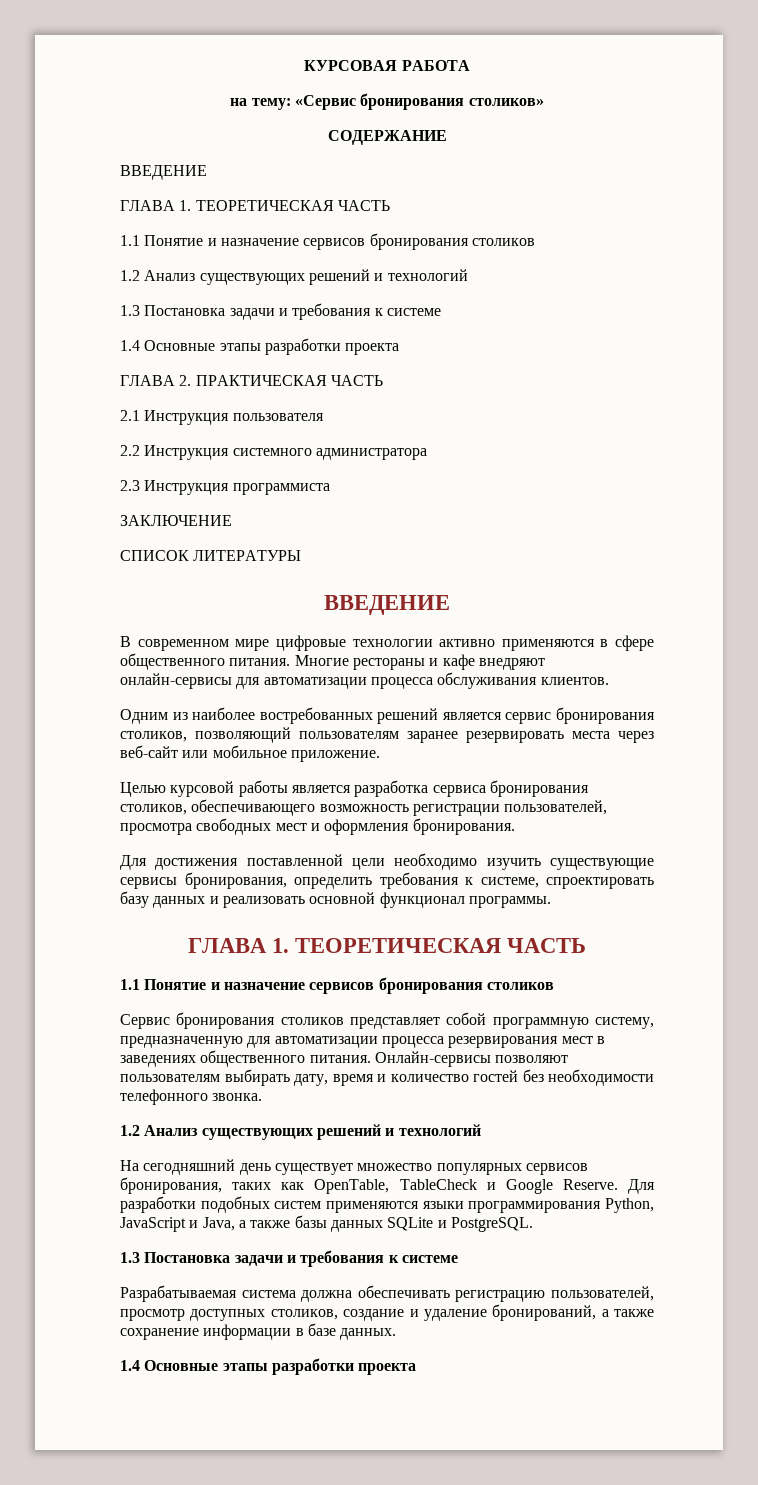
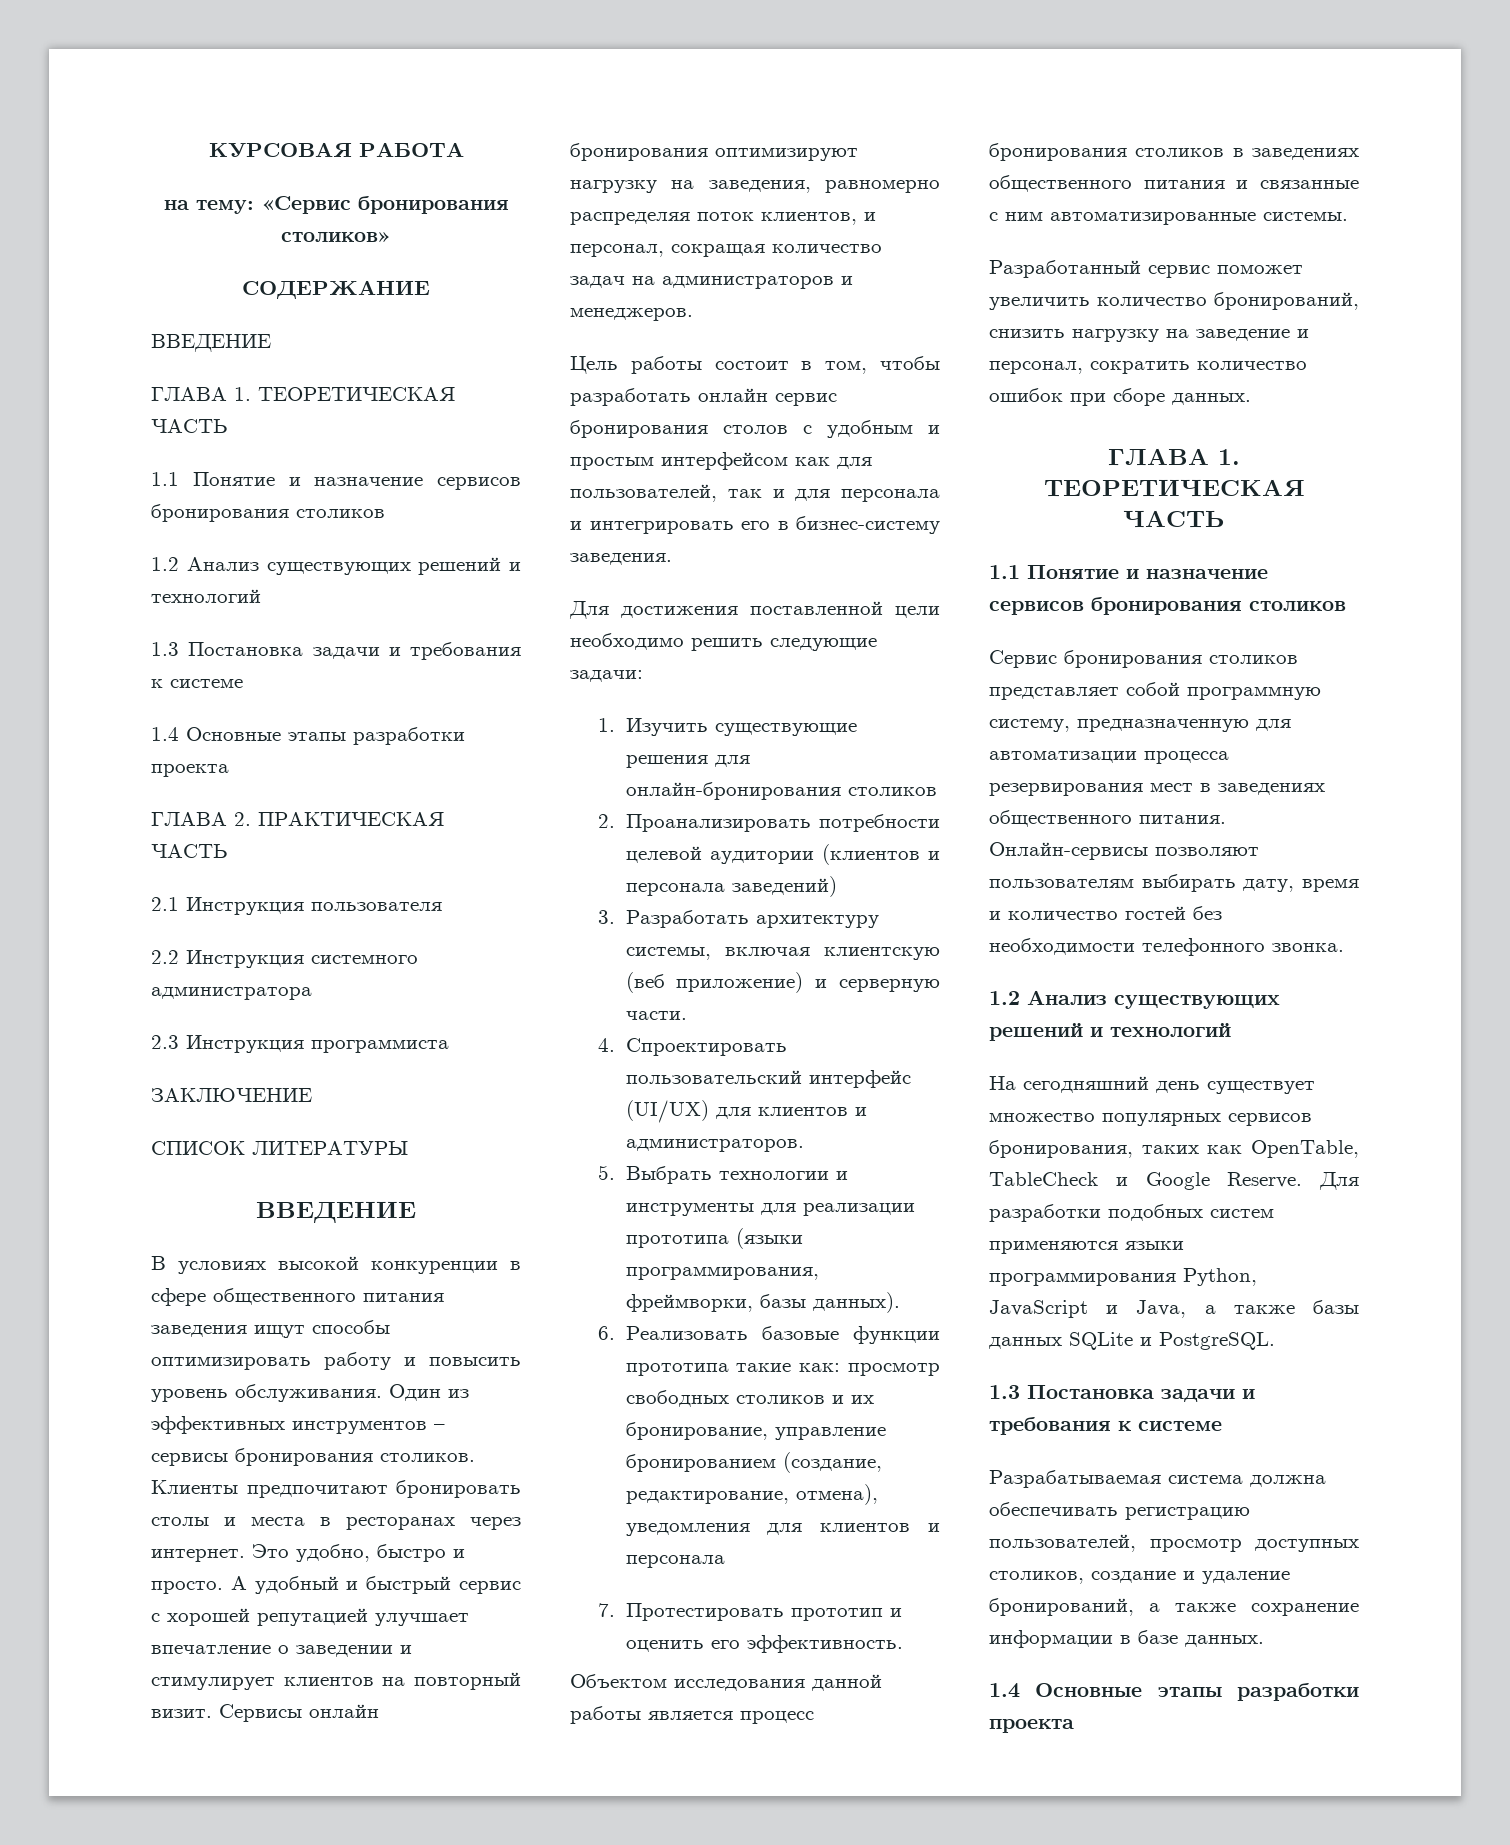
- В современном мире цифровые технологии активно применяются в сфере общественного питания. Многие рестораны и кафе внедряют онлайн-сервисы для автоматизации процесса обслуживания клиентов.
- Одним из наиболее востребованных решений является сервис бронирования столиков, позволяющий пользователям заранее резервировать места через веб-сайт или мобильное приложение.
- Целью курсовой работы является разработка сервиса бронирования столиков, обеспечивающего возможность регистрации пользователей, просмотра свободных мест и оформления бронирования.
+ В условиях высокой конкуренции в сфере общественного питания заведения ищут способы оптимизировать работу и повысить уровень обслуживания. Один из эффективных инструментов – сервисы бронирования столиков. Клиенты предпочитают бронировать столы и места в ресторанах через интернет. Это удобно, быстро и просто. А удобный и быстрый сервис с хорошей репутацией улучшает впечатление о заведении и стимулирует клиентов на повторный визит. Сервисы онлайн бронирования оптимизируют нагрузку на заведения, равномерно распределяя поток клиентов, и персонал, сокращая количество задач на администраторов и менеджеров.
+ Цель работы состоит в том, чтобы разработать онлайн сервис бронирования столов с удобным и простым интерфейсом как для пользователей, так и для персонала и интегрировать его в бизнес-систему заведения.
- Для достижения поставленной цели необходимо изучить существующие сервисы бронирования, определить требования к системе, спроектировать базу данных и реализовать основной функционал программы.
+ Для достижения поставленной цели необходимо решить следующие задачи:
+ 1. Изучить существующие решения для онлайн‑бронирования столиков
+ 2. Проанализировать потребности целевой аудитории (клиентов и персонала заведений)
+ 3. Разработать архитектуру системы, включая клиентскую (веб приложение) и серверную части.
+ 4. Спроектировать пользовательский интерфейс (UI/UX) для клиентов и администраторов.
+ 5. Выбрать технологии и инструменты для реализации прототипа (языки программирования, фреймворки, базы данных).
+ 6. Реализовать базовые функции прототипа такие как: просмотр свободных столиков и их бронирование, управление бронированием (создание, редактирование, отмена), уведомления для клиентов и персонала
+ 7. Протестировать прототип и оценить его эффективность.
+ Объектом исследования данной работы является процесс бронирования столиков в заведениях общественного питания и связанные с ним автоматизированные системы.
+ Разработанный сервис поможет увеличить количество бронирований, снизить нагрузку на заведение и персонал, сократить количество ошибок при сборе данных.

